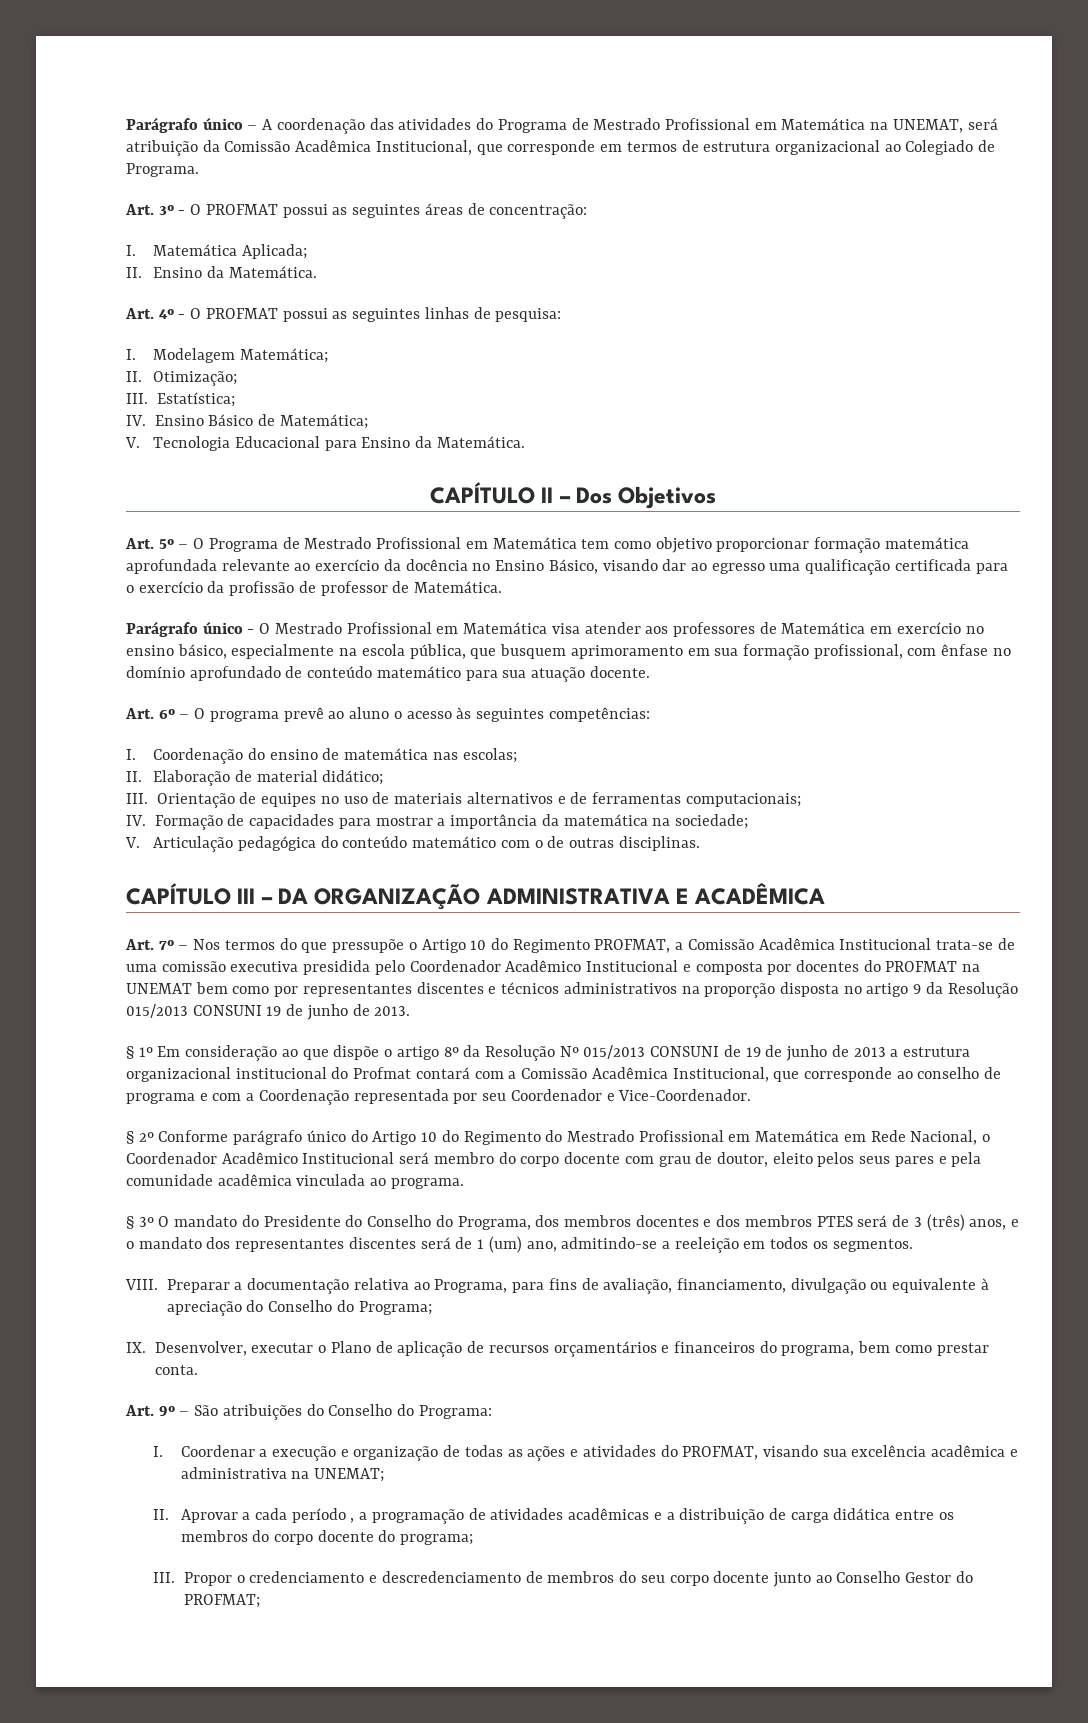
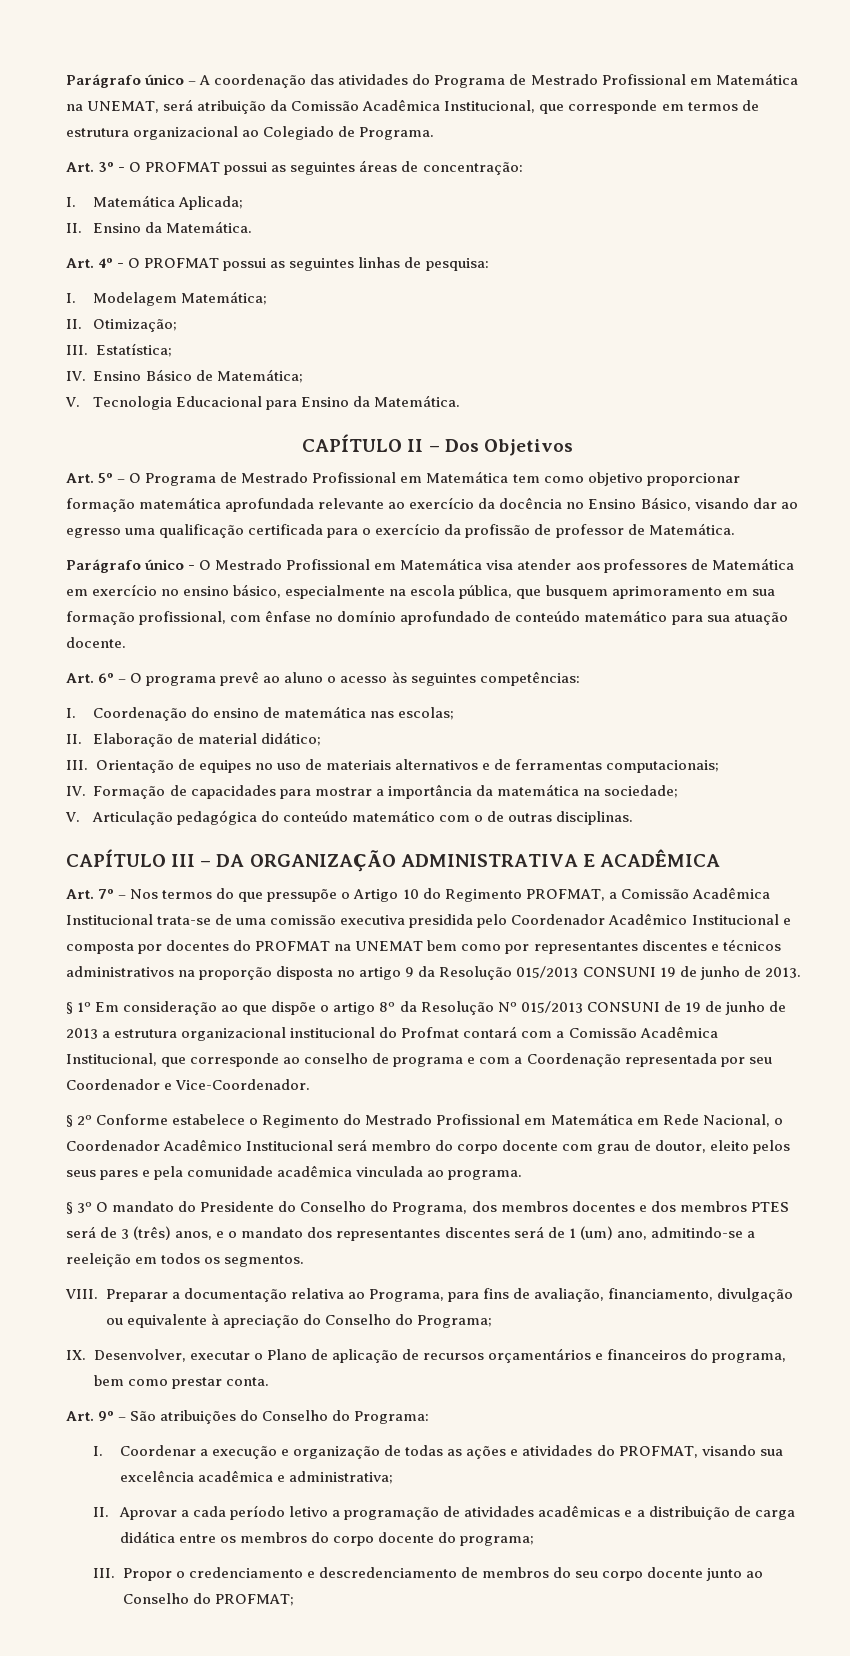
- § 2º Conforme parágrafo único do Artigo 10 do Regimento do Mestrado Profissional em Matemática em Rede Nacional, o Coordenador Acadêmico Institucional será membro do corpo docente com grau de doutor, eleito pelos seus pares e pela comunidade acadêmica vinculada ao programa.
+ § 2º Conforme estabelece o Regimento do Mestrado Profissional em Matemática em Rede Nacional, o Coordenador Acadêmico Institucional será membro do corpo docente com grau de doutor, eleito pelos seus pares e pela comunidade acadêmica vinculada ao programa.
- I. Coordenar a execução e organização de todas as ações e atividades do PROFMAT, visando sua excelência acadêmica e administrativa na UNEMAT;
+ I. Coordenar a execução e organização de todas as ações e atividades do PROFMAT, visando sua excelência acadêmica e administrativa;
- II. Aprovar a cada período , a programação de atividades acadêmicas e a distribuição de carga didática entre os membros do corpo docente do programa;
+ II. Aprovar a cada período letivo a programação de atividades acadêmicas e a distribuição de carga didática entre os membros do corpo docente do programa;
- III. Propor o credenciamento e descredenciamento de membros do seu corpo docente junto ao Conselho Gestor do PROFMAT;
+ III. Propor o credenciamento e descredenciamento de membros do seu corpo docente junto ao Conselho do PROFMAT;

